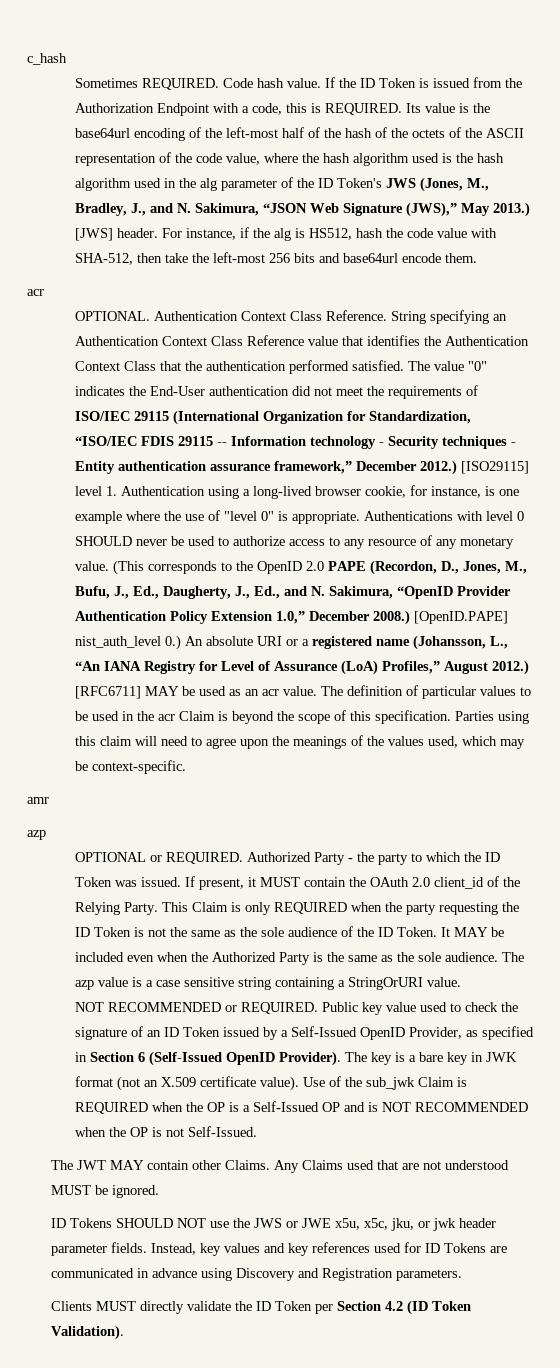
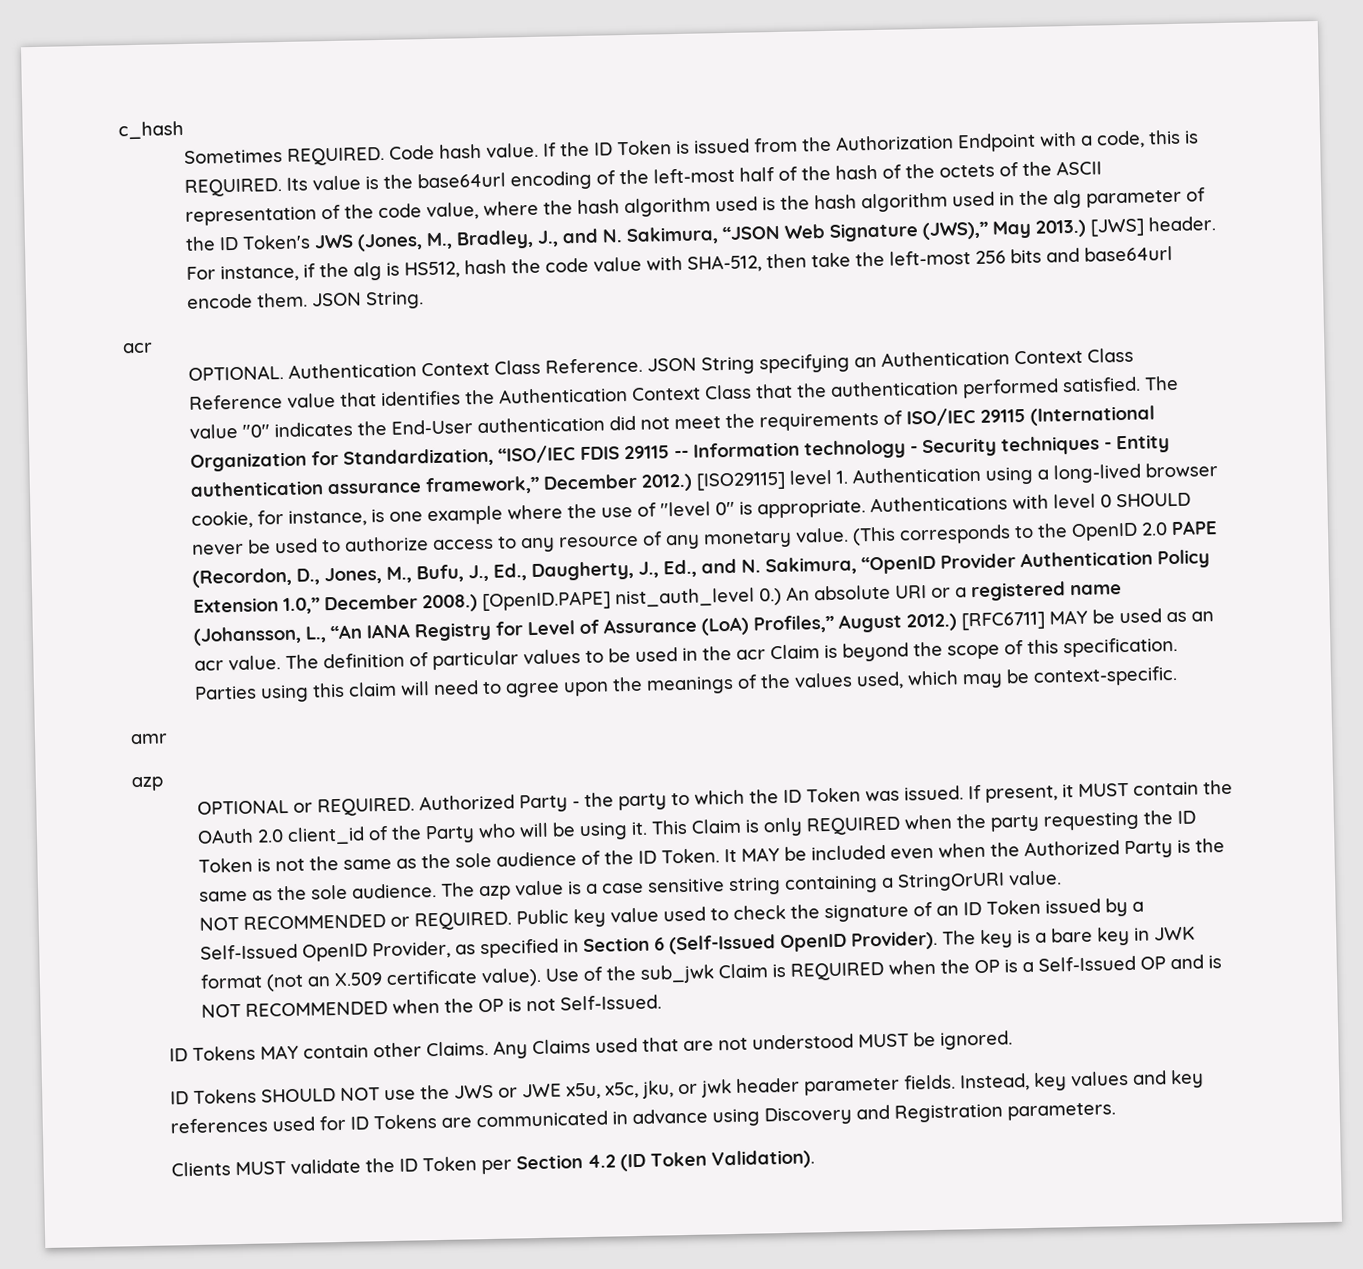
+ JSON String.
- String specifying an Authentication Context Class Reference value that identifies the Authentication Context Class that the authentication performed satisfied.
+ JSON String specifying an Authentication Context Class Reference value that identifies the Authentication Context Class that the authentication performed satisfied.
- If present, it MUST contain the OAuth 2.0 client_id of the Relying Party.
+ If present, it MUST contain the OAuth 2.0 client_id of the Party who will be using it.
- The JWT MAY contain other Claims.
+ ID Tokens MAY contain other Claims.
- Clients MUST directly validate the ID Token per Section 4.2 (ID Token Validation).
+ Clients MUST validate the ID Token per Section 4.2 (ID Token Validation).

